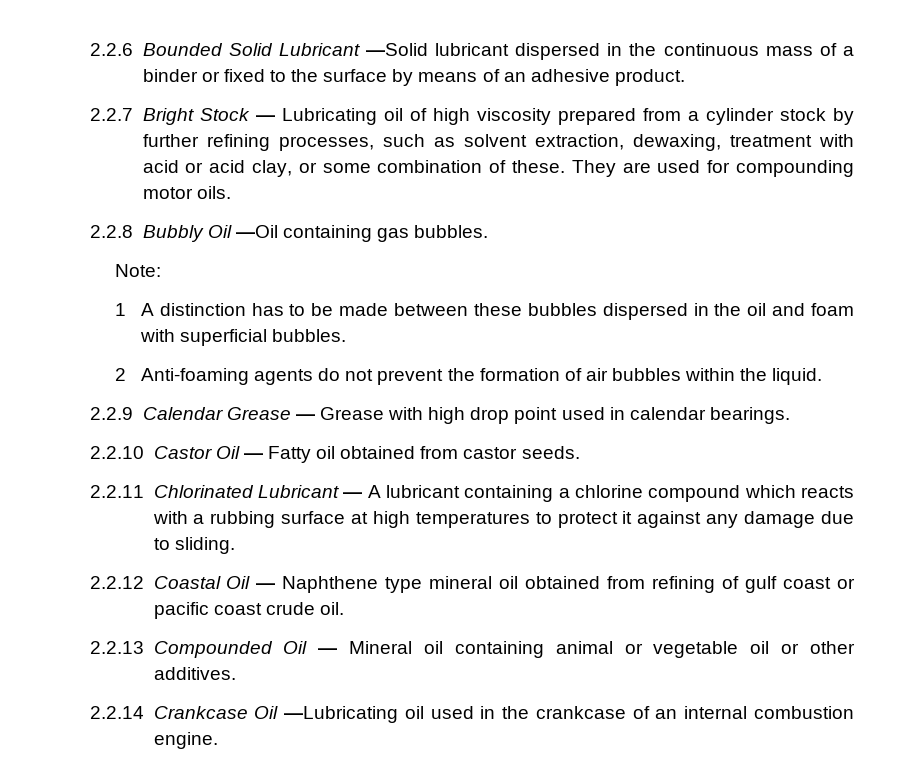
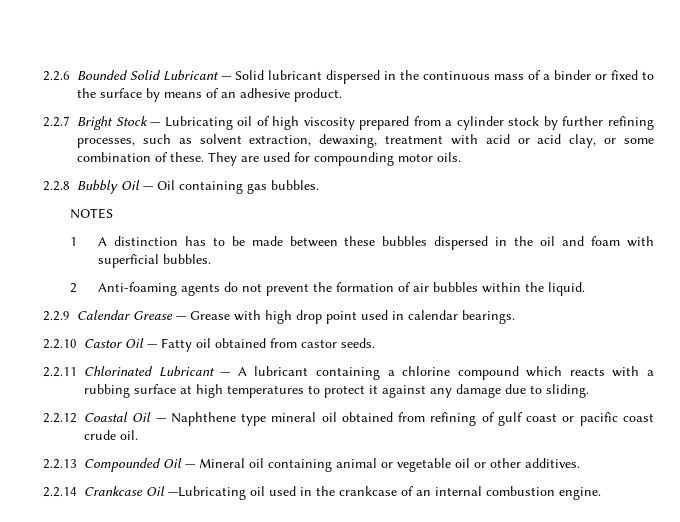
- 2.2.6 Bounded Solid Lubricant —Solid lubricant dispersed in the continuous mass of a binder or fixed to the surface by means of an adhesive product.
+ 2.2.6 Bounded Solid Lubricant — Solid lubricant dispersed in the continuous mass of a binder or fixed to the surface by means of an adhesive product.
- 2.2.8 Bubbly Oil —Oil containing gas bubbles.
+ 2.2.8 Bubbly Oil — Oil containing gas bubbles.
- Note:
+ NOTES

